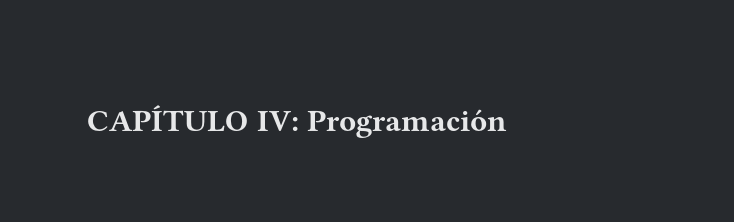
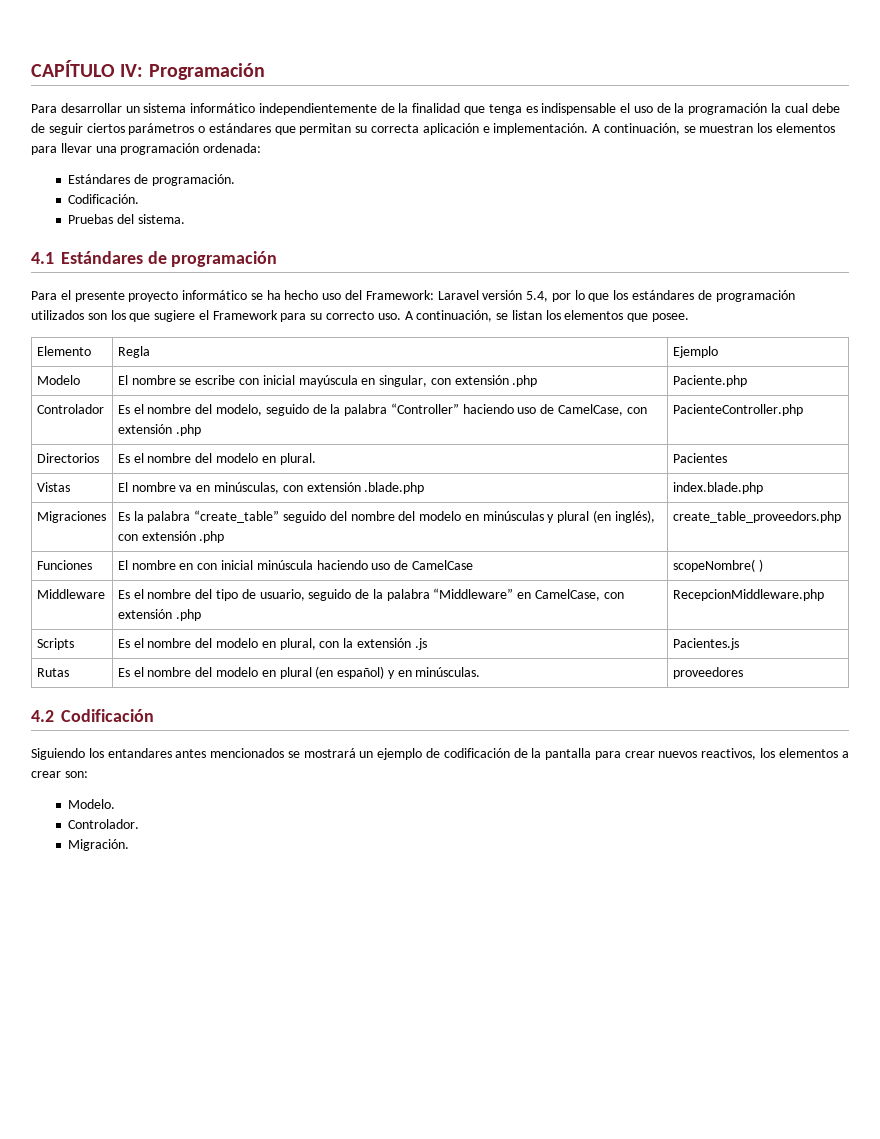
+ Para desarrollar un sistema informático independientemente de la finalidad que tenga es indispensable el uso de la programación la cual debe de seguir ciertos parámetros o estándares que permitan su correcta aplicación e implementación. A continuación, se muestran los elementos para llevar una programación ordenada:
+ Estándares de programación.
+ Codificación.
+ Pruebas del sistema.
+ 4.1 Estándares de programación
+ Para el presente proyecto informático se ha hecho uso del Framework: Laravel versión 5.4, por lo que los estándares de programación utilizados son los que sugiere el Framework para su correcto uso. A continuación, se listan los elementos que posee.
+ Elemento | Regla | Ejemplo
+ Modelo | El nombre se escribe con inicial mayúscula en singular, con extensión .php | Paciente.php
+ Controlador | Es el nombre del modelo, seguido de la palabra “Controller” haciendo uso de CamelCase, con extensión .php | PacienteController.php
+ Directorios | Es el nombre del modelo en plural. | Pacientes
+ Vistas | El nombre va en minúsculas, con extensión .blade.php | index.blade.php
+ Migraciones | Es la palabra “create_table” seguido del nombre del modelo en minúsculas y plural (en inglés), con extensión .php | create_table_proveedors.php
+ Funciones | El nombre en con inicial minúscula haciendo uso de CamelCase | scopeNombre( )
+ Middleware | Es el nombre del tipo de usuario, seguido de la palabra “Middleware” en CamelCase, con extensión .php | RecepcionMiddleware.php
+ Scripts | Es el nombre del modelo en plural, con la extensión .js | Pacientes.js
+ Rutas | Es el nombre del modelo en plural (en español) y en minúsculas. | proveedores
+ 4.2 Codificación
+ Siguiendo los entandares antes mencionados se mostrará un ejemplo de codificación de la pantalla para crear nuevos reactivos, los elementos a crear son:
+ Modelo.
+ Controlador.
+ Migración.

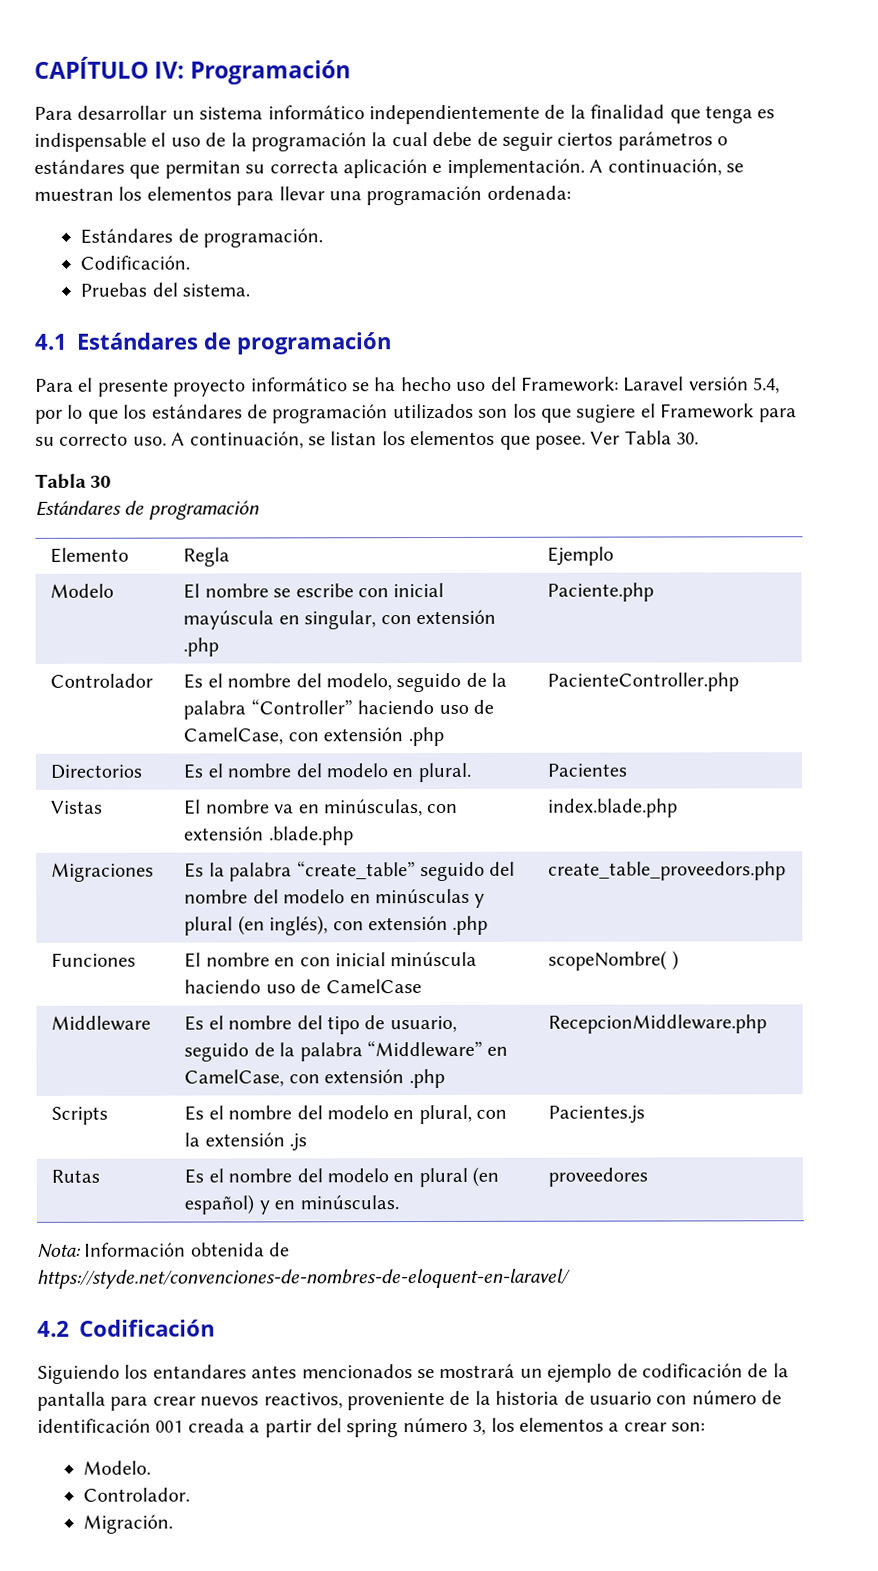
+ Ver Tabla 30.
+ Tabla 30
+ Estándares de programación
+ Nota: Información obtenida de https://styde.net/convenciones-de-nombres-de-eloquent-en-laravel/
- Siguiendo los entandares antes mencionados se mostrará un ejemplo de codificación de la pantalla para crear nuevos reactivos, los elementos a crear son:
+ Siguiendo los entandares antes mencionados se mostrará un ejemplo de codificación de la pantalla para crear nuevos reactivos, proveniente de la historia de usuario con número de identificación 001 creada a partir del spring número 3, los elementos a crear son:

